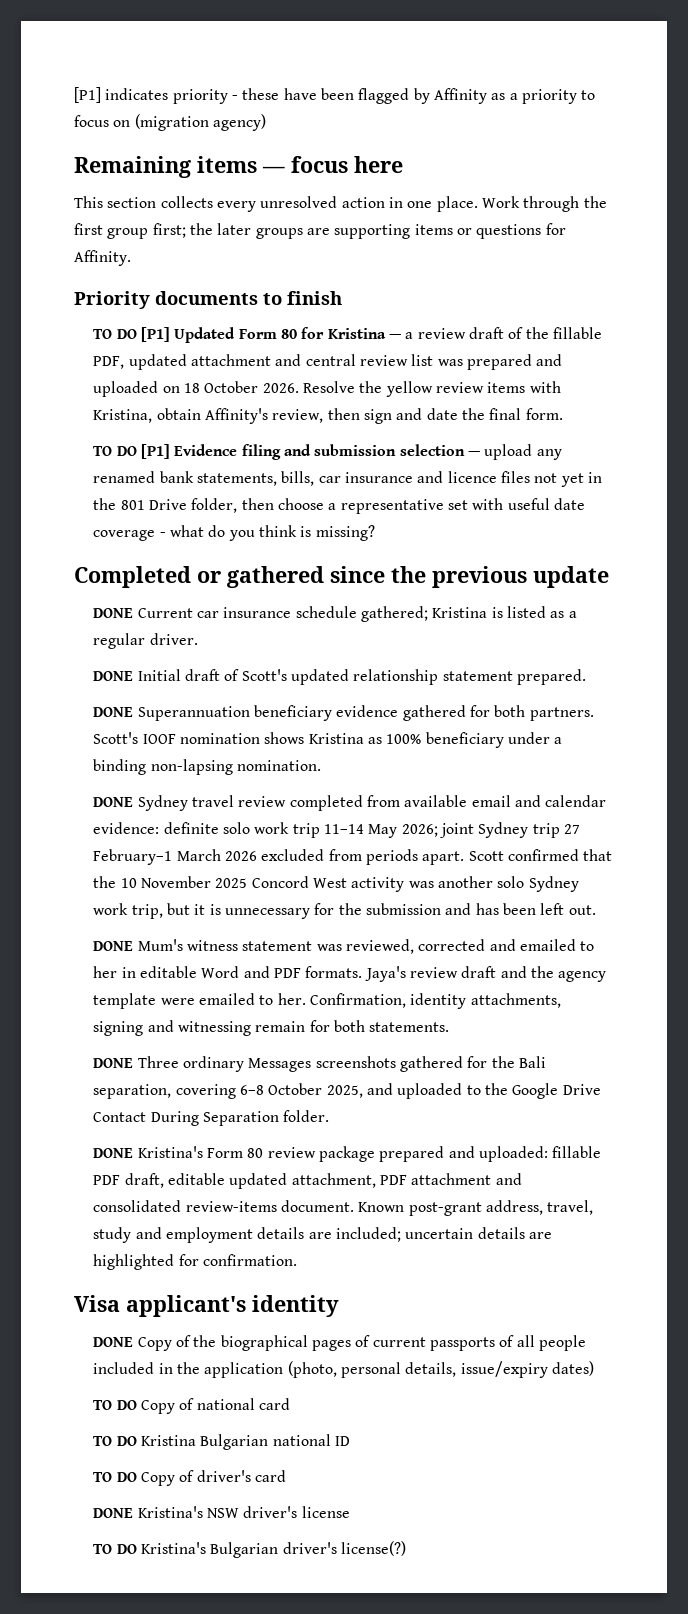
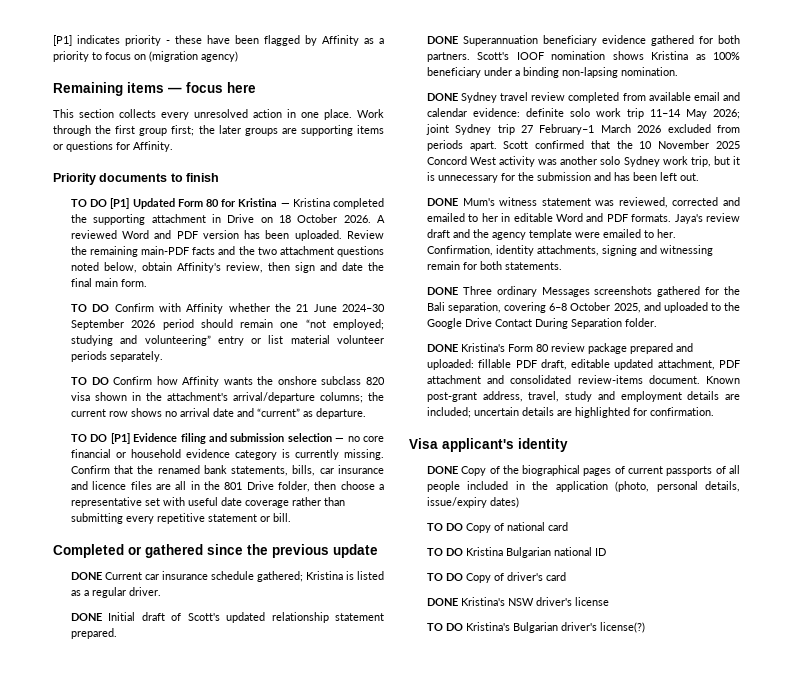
- TO DO [P1] Updated Form 80 for Kristina — a review draft of the fillable PDF, updated attachment and central review list was prepared and uploaded on 18 October 2026. Resolve the yellow review items with Kristina, obtain Affinity's review, then sign and date the final form.
+ TO DO [P1] Updated Form 80 for Kristina — Kristina completed the supporting attachment in Drive on 18 October 2026. A reviewed Word and PDF version has been uploaded. Review the remaining main-PDF facts and the two attachment questions noted below, obtain Affinity's review, then sign and date the final main form.
+ TO DO Confirm with Affinity whether the 21 June 2024–30 September 2026 period should remain one “not employed; studying and volunteering” entry or list material volunteer periods separately.
+ TO DO Confirm how Affinity wants the onshore subclass 820 visa shown in the attachment's arrival/departure columns; the current row shows no arrival date and “current” as departure.
- TO DO [P1] Evidence filing and submission selection — upload any renamed bank statements, bills, car insurance and licence files not yet in the 801 Drive folder, then choose a representative set with useful date coverage - what do you think is missing?
+ TO DO [P1] Evidence filing and submission selection — no core financial or household evidence category is currently missing. Confirm that the renamed bank statements, bills, car insurance and licence files are all in the 801 Drive folder, then choose a representative set with useful date coverage rather than submitting every repetitive statement or bill.

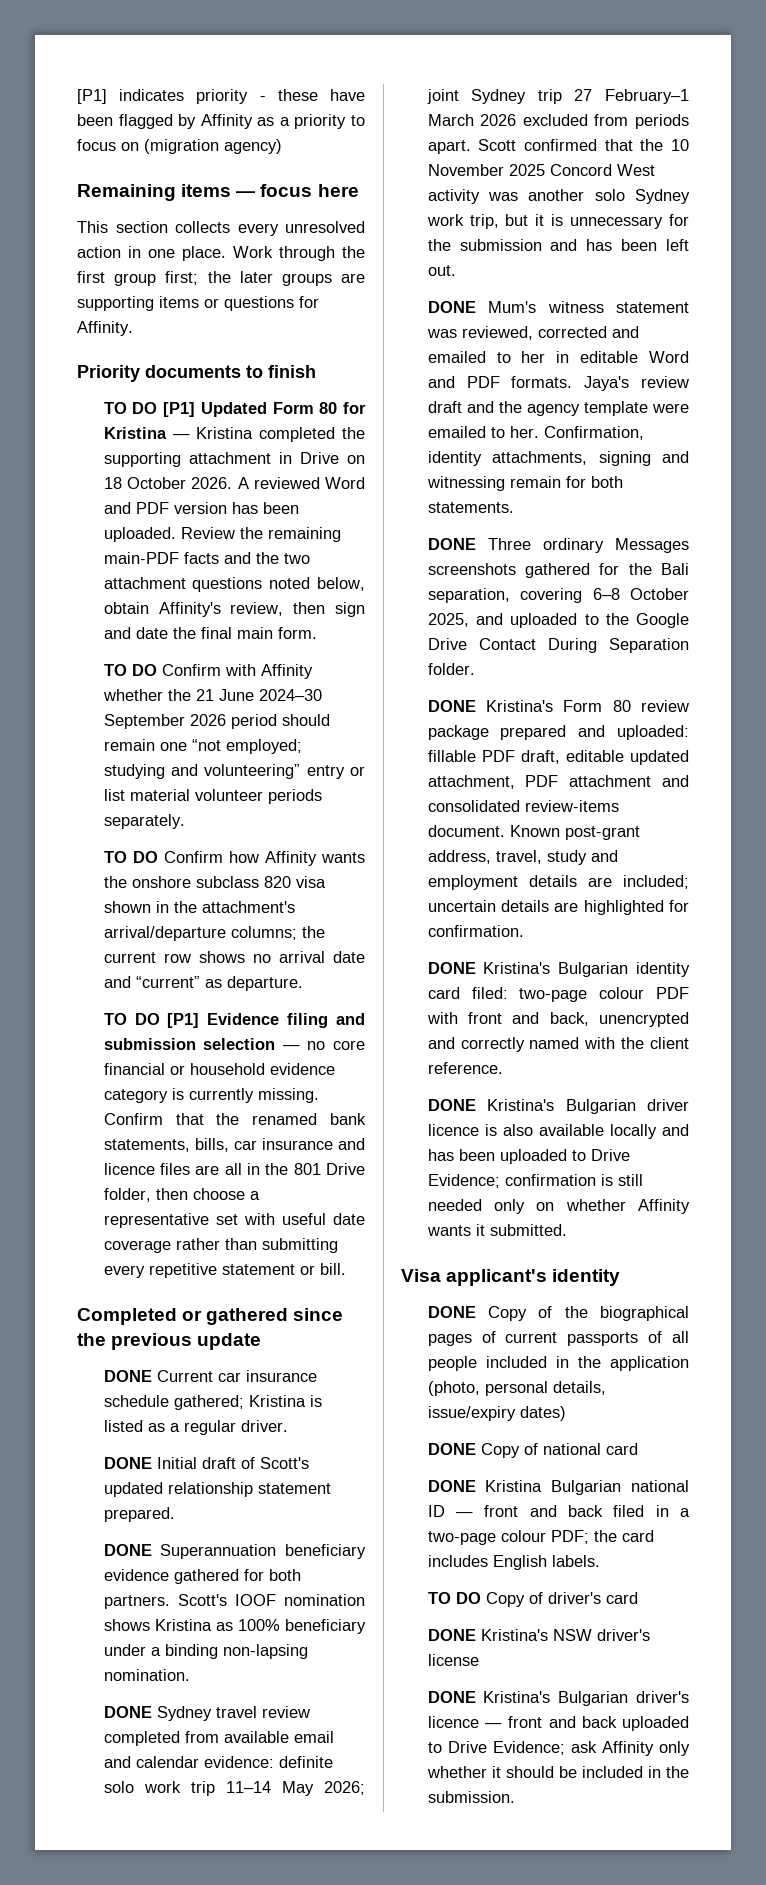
+ DONE Kristina's Bulgarian identity card filed: two-page colour PDF with front and back, unencrypted and correctly named with the client reference.
+ DONE Kristina's Bulgarian driver licence is also available locally and has been uploaded to Drive Evidence; confirmation is still needed only on whether Affinity wants it submitted.
- TO DO Copy of national card
+ DONE Copy of national card
- TO DO Kristina Bulgarian national ID
+ DONE Kristina Bulgarian national ID — front and back filed in a two-page colour PDF; the card includes English labels.
- TO DO Kristina's Bulgarian driver's license(?)
+ DONE Kristina's Bulgarian driver's licence — front and back uploaded to Drive Evidence; ask Affinity only whether it should be included in the submission.

